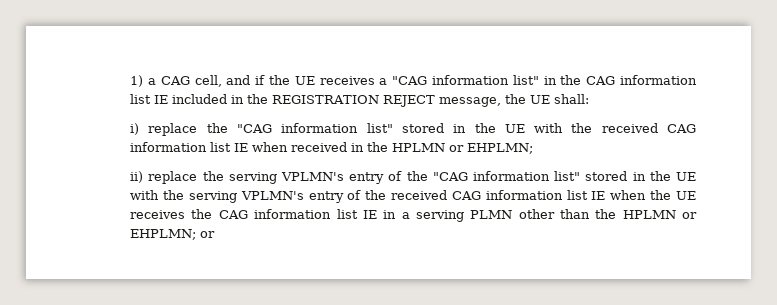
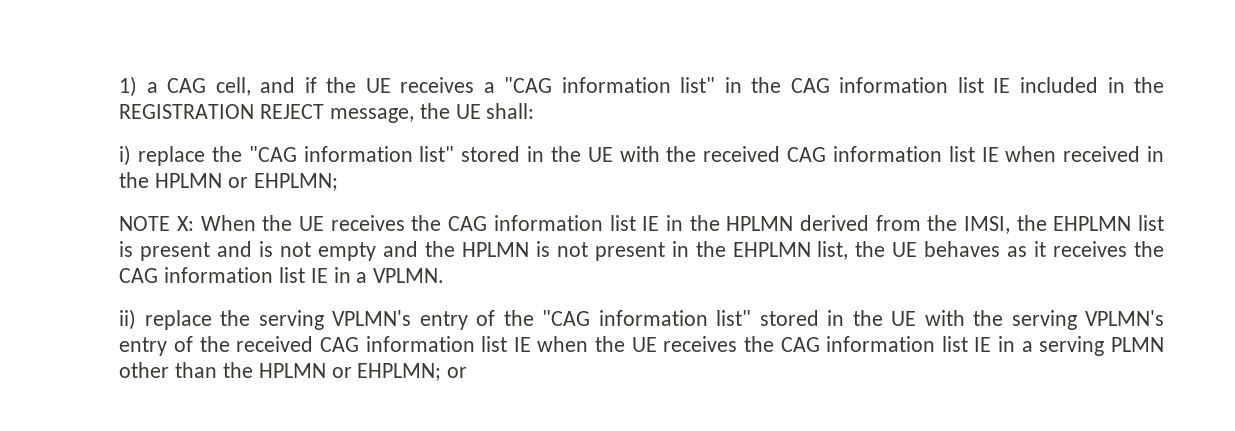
+ NOTE X: When the UE receives the CAG information list IE in the HPLMN derived from the IMSI, the EHPLMN list is present and is not empty and the HPLMN is not present in the EHPLMN list, the UE behaves as it receives the CAG information list IE in a VPLMN.

